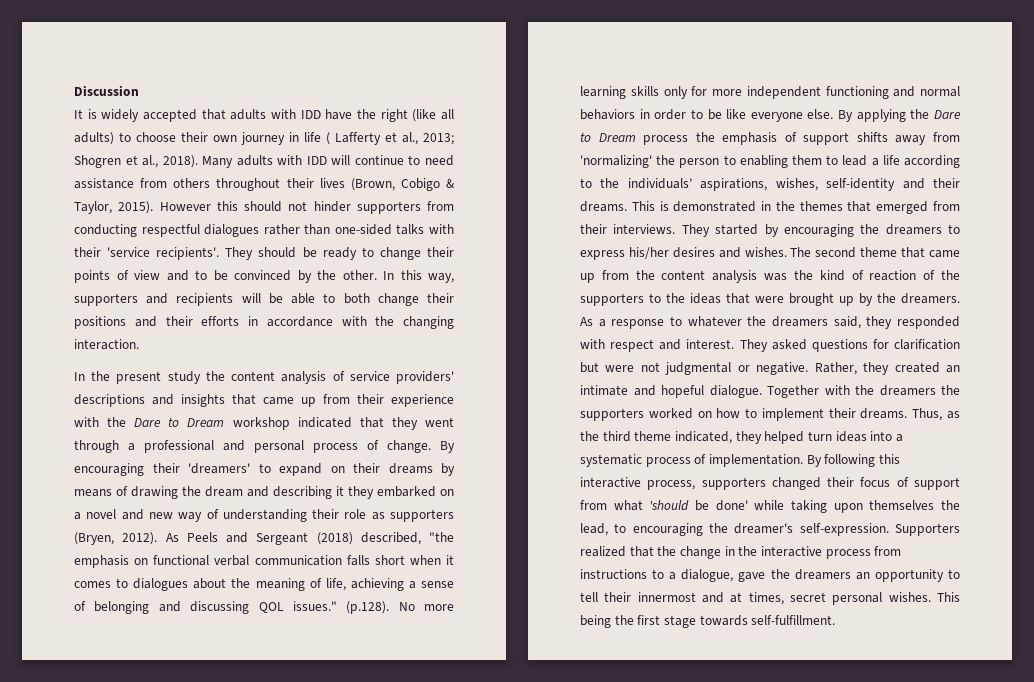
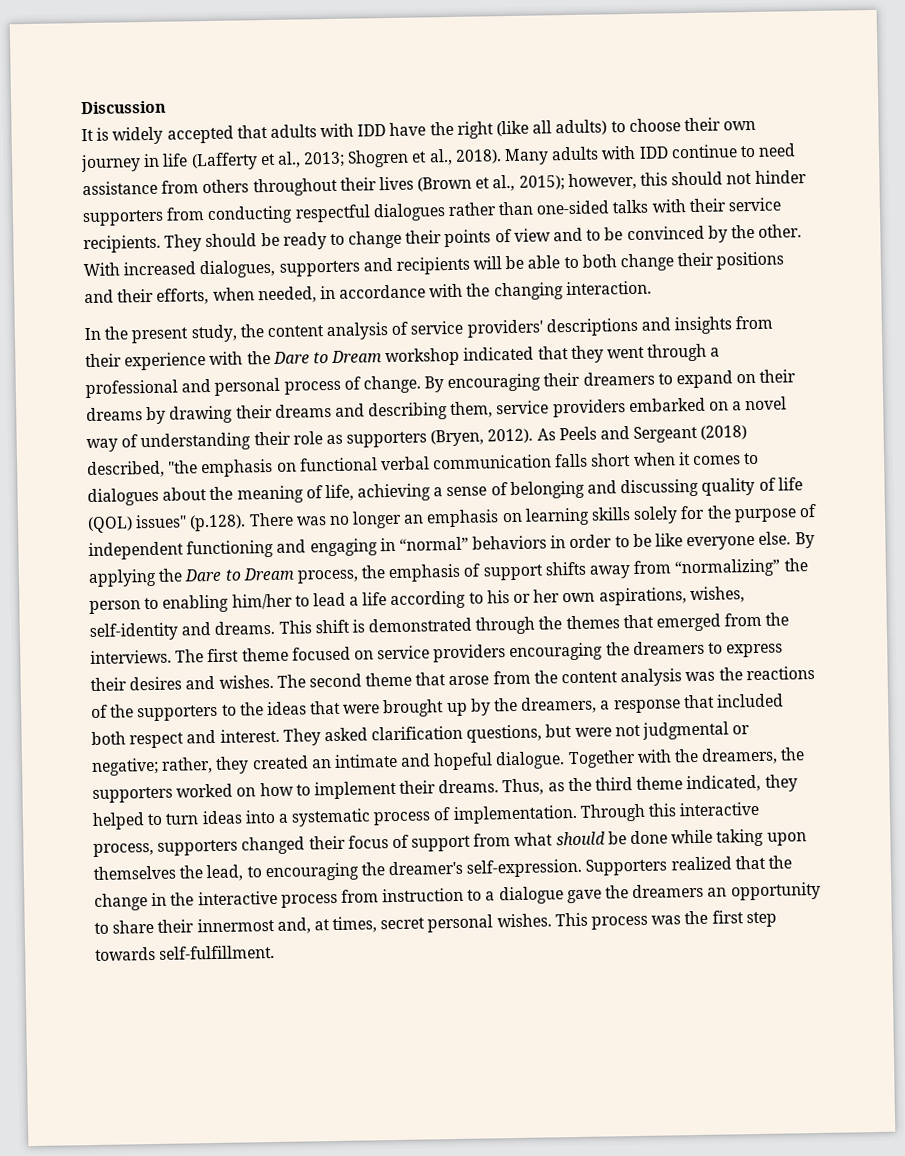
- It is widely accepted that adults with IDD have the right (like all adults) to choose their own journey in life ( Lafferty et al., 2013; Shogren et al., 2018).
+ It is widely accepted that adults with IDD have the right (like all adults) to choose their own journey in life (Lafferty et al., 2013; Shogren et al., 2018).
- Many adults with IDD will continue to need assistance from others throughout their lives (Brown, Cobigo & Taylor, 2015). However this should not hinder supporters from conducting respectful dialogues rather than one-sided talks with their 'service recipients'.
+ Many adults with IDD continue to need assistance from others throughout their lives (Brown et al., 2015); however, this should not hinder supporters from conducting respectful dialogues rather than one-sided talks with their service recipients.
- In this way, supporters and recipients will be able to both change their positions and their efforts in accordance with the changing interaction.
+ With increased dialogues, supporters and recipients will be able to both change their positions and their efforts, when needed, in accordance with the changing interaction.
- In the present study the content analysis of service providers' descriptions and insights that came up from their experience with the Dare to Dream workshop indicated that they went through a professional and personal process of change.
+ In the present study, the content analysis of service providers' descriptions and insights from their experience with the Dare to Dream workshop indicated that they went through a professional and personal process of change.
- By encouraging their 'dreamers' to expand on their dreams by means of drawing the dream and describing it they embarked on a novel and new way of understanding their role as supporters (Bryen, 2012).
+ By encouraging their dreamers to expand on their dreams by drawing their dreams and describing them, service providers embarked on a novel way of understanding their role as supporters (Bryen, 2012).
- As Peels and Sergeant (2018) described, "the emphasis on functional verbal communication falls short when it comes to dialogues about the meaning of life, achieving a sense of belonging and discussing QOL issues." (p.128). No more learning skills only for more independent functioning and normal behaviors in order to be like everyone else.
+ As Peels and Sergeant (2018) described, "the emphasis on functional verbal communication falls short when it comes to dialogues about the meaning of life, achieving a sense of belonging and discussing quality of life (QOL) issues" (p.128). There was no longer an emphasis on learning skills solely for the purpose of independent functioning and engaging in “normal” behaviors in order to be like everyone else.
- By applying the Dare to Dream process the emphasis of support shifts away from 'normalizing' the person to enabling them to lead a life according to the individuals’ aspirations, wishes, self-identity and their dreams.
+ By applying the Dare to Dream process, the emphasis of support shifts away from “normalizing” the person to enabling him/her to lead a life according to his or her own aspirations, wishes, self-identity and dreams.
- This is demonstrated in the themes that emerged from their interviews. They started by encouraging the dreamers to express his/her desires and wishes.
+ This shift is demonstrated through the themes that emerged from the interviews. The first theme focused on service providers encouraging the dreamers to express their desires and wishes.
- The second theme that came up from the content analysis was the kind of reaction of the supporters to the ideas that were brought up by the dreamers. As a response to whatever the dreamers said, they responded with respect and interest.
+ The second theme that arose from the content analysis was the reactions of the supporters to the ideas that were brought up by the dreamers, a response that included both respect and interest.
- They asked questions for clarification but were not judgmental or negative. Rather, they created an intimate and hopeful dialogue.
+ They asked clarification questions, but were not judgmental or negative; rather, they created an intimate and hopeful dialogue.
- Together with the dreamers the supporters worked on how to implement their dreams.
+ Together with the dreamers, the supporters worked on how to implement their dreams.
- Thus, as the third theme indicated, they helped turn ideas into a systematic process of implementation.
+ Thus, as the third theme indicated, they helped to turn ideas into a systematic process of implementation.
- By following this interactive process, supporters changed their focus of support from what 'should be done' while taking upon themselves the lead, to encouraging the dreamer's self-expression.
+ Through this interactive process, supporters changed their focus of support from what should be done while taking upon themselves the lead, to encouraging the dreamer's self-expression.
- Supporters realized that the change in the interactive process from instructions to a dialogue, gave the dreamers an opportunity to tell their innermost and at times, secret personal wishes.
+ Supporters realized that the change in the interactive process from instruction to a dialogue gave the dreamers an opportunity to share their innermost and, at times, secret personal wishes.
- This being the first stage towards self-fulfillment.
+ This process was the first step towards self-fulfillment.

